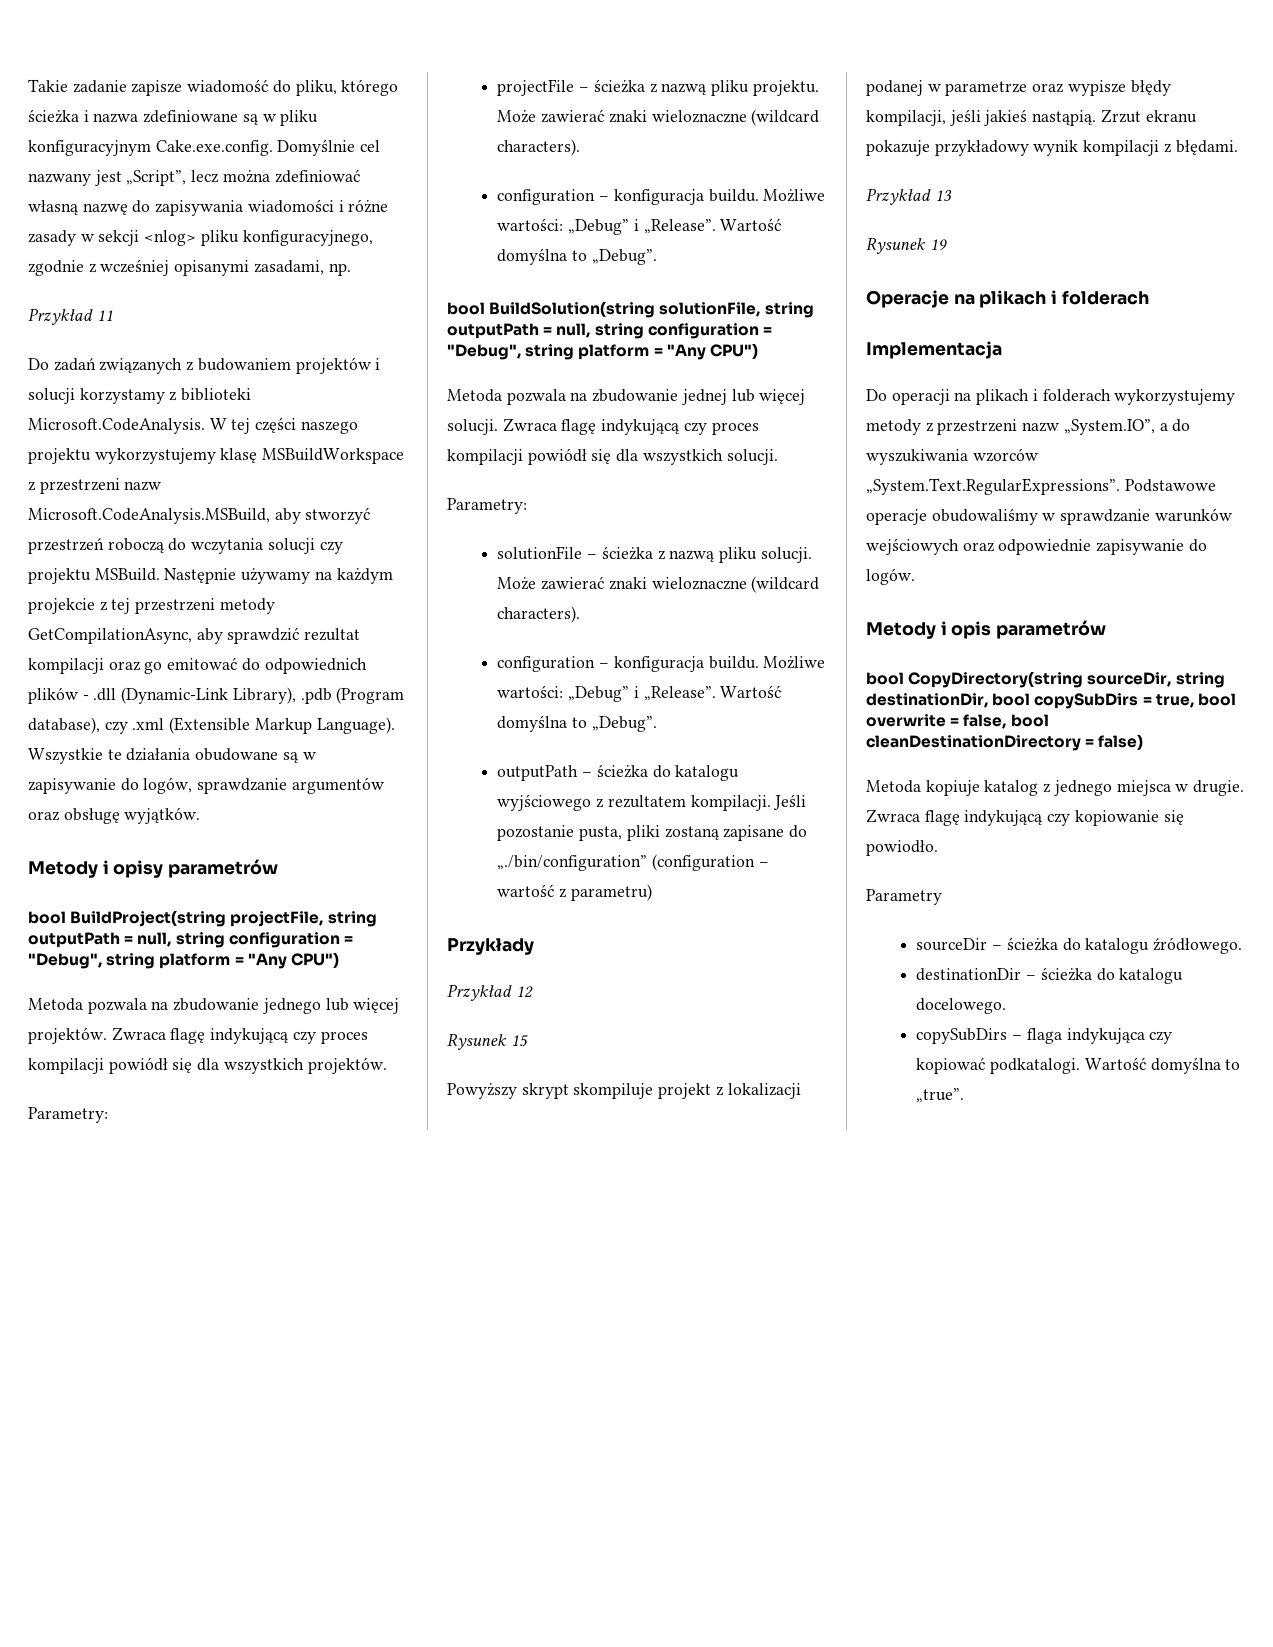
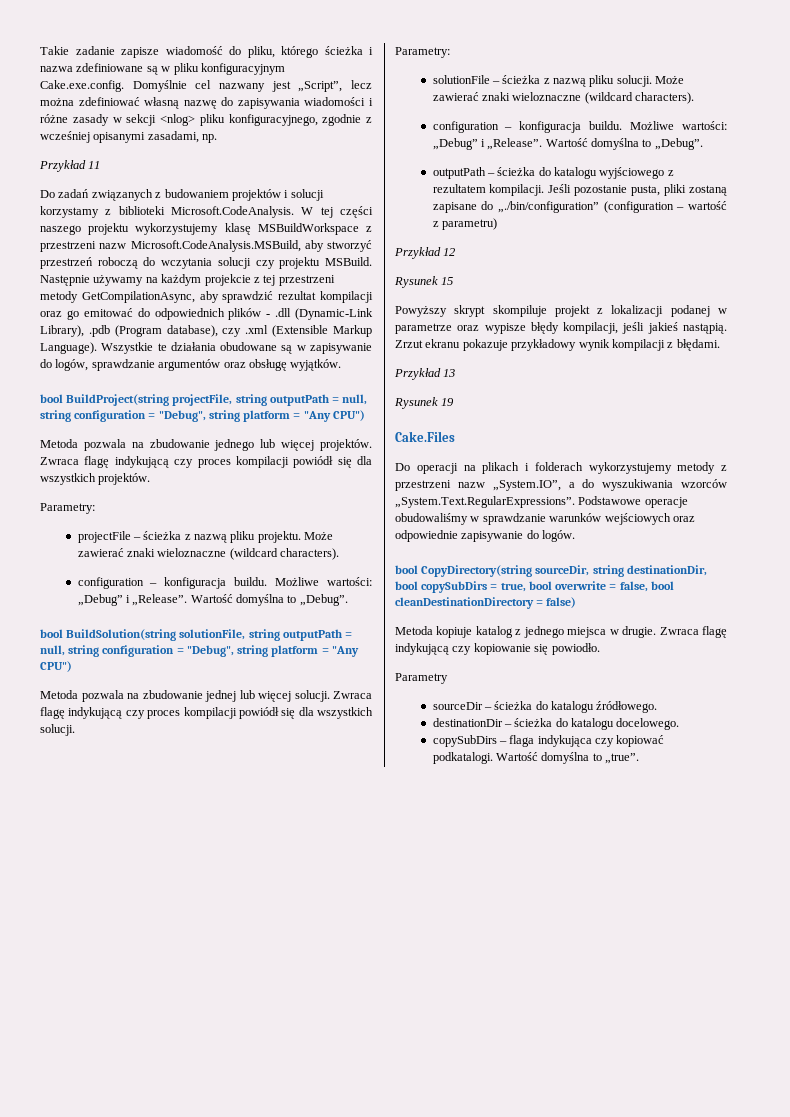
- Metody i opisy parametrów
- Przykłady
- Operacje na plikach i folderach
- Implementacja
+ Cake.Files
- Metody i opis parametrów

